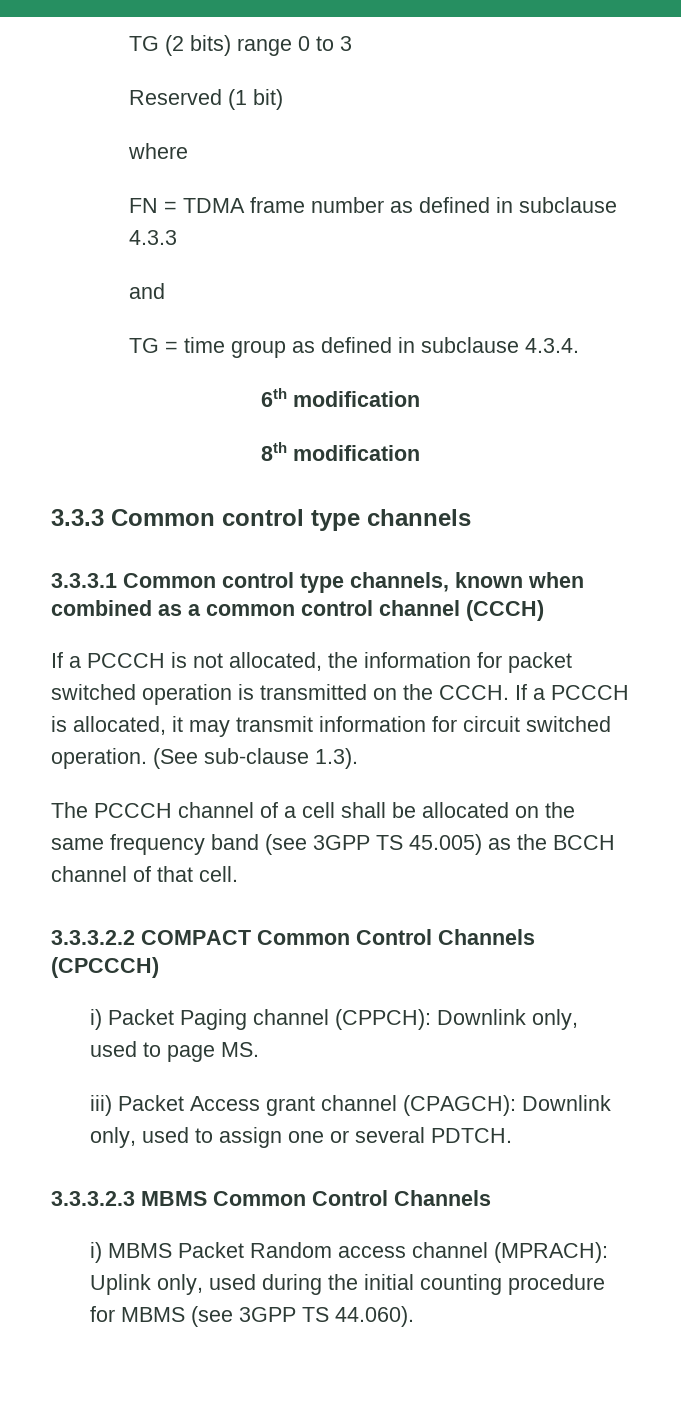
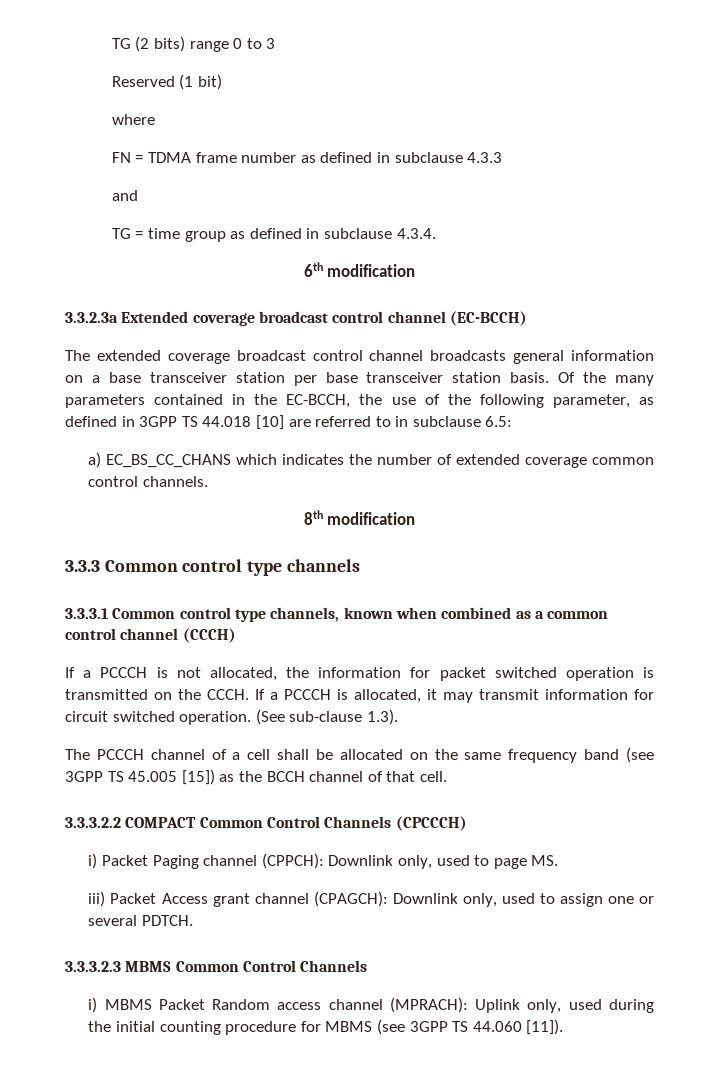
+ 3.3.2.3a Extended coverage broadcast control channel (EC-BCCH)
+ The extended coverage broadcast control channel broadcasts general information on a base transceiver station per base transceiver station basis. Of the many parameters contained in the EC-BCCH, the use of the following parameter, as defined in 3GPP TS 44.018 [10] are referred to in subclause 6.5:
+ a) EC_BS_CC_CHANS which indicates the number of extended coverage common control channels.
- The PCCCH channel of a cell shall be allocated on the same frequency band (see 3GPP TS 45.005) as the BCCH channel of that cell.
+ The PCCCH channel of a cell shall be allocated on the same frequency band (see 3GPP TS 45.005 [15]) as the BCCH channel of that cell.
- i) MBMS Packet Random access channel (MPRACH): Uplink only, used during the initial counting procedure for MBMS (see 3GPP TS 44.060).
+ i) MBMS Packet Random access channel (MPRACH): Uplink only, used during the initial counting procedure for MBMS (see 3GPP TS 44.060 [11]).

